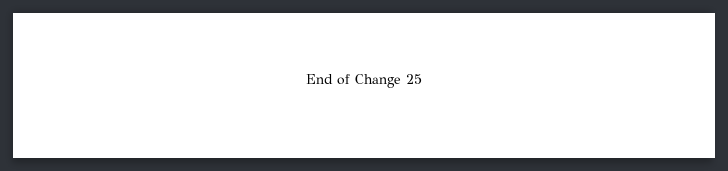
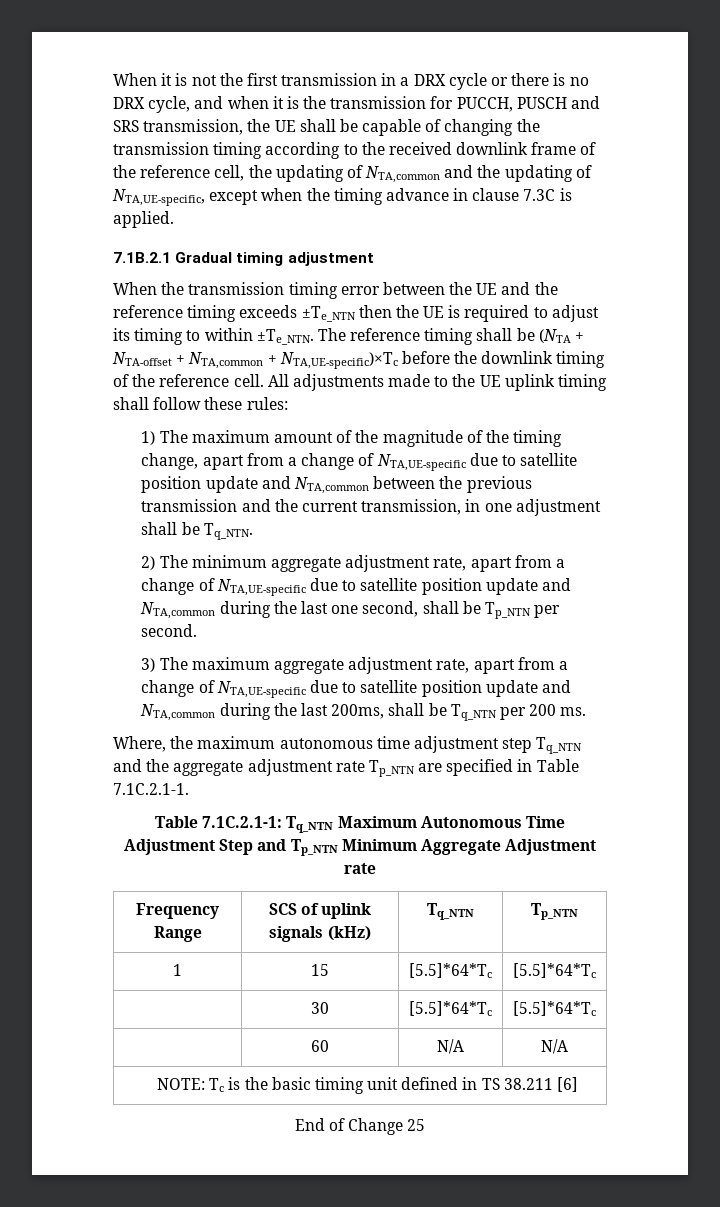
+ When it is not the first transmission in a DRX cycle or there is no DRX cycle, and when it is the transmission for PUCCH, PUSCH and SRS transmission, the UE shall be capable of changing the transmission timing according to the received downlink frame of the reference cell, the updating of NTA,common and the updating of NTA,UE-specific, except when the timing advance in clause 7.3C is applied.
+ 7.1B.2.1 Gradual timing adjustment
+ When the transmission timing error between the UE and the reference timing exceeds ±Te_NTN then the UE is required to adjust its timing to within ±Te_NTN. The reference timing shall be (NTA + NTA-offset + NTA,common + NTA,UE-specific)×Tc before the downlink timing of the reference cell. All adjustments made to the UE uplink timing shall follow these rules:
+ 1) The maximum amount of the magnitude of the timing change, apart from a change of NTA,UE-specific due to satellite position update and NTA,common between the previous transmission and the current transmission, in one adjustment shall be Tq_NTN.
+ 2) The minimum aggregate adjustment rate, apart from a change of NTA,UE-specific due to satellite position update and NTA,common during the last one second, shall be Tp_NTN per second.
+ 3) The maximum aggregate adjustment rate, apart from a change of NTA,UE-specific due to satellite position update and NTA,common during the last 200ms, shall be Tq_NTN per 200 ms.
+ Where, the maximum autonomous time adjustment step Tq_NTN and the aggregate adjustment rate Tp_NTN are specified in Table 7.1C.2.1-1.
+ Table 7.1C.2.1-1: Tq_NTN Maximum Autonomous Time Adjustment Step and Tp_NTN Minimum Aggregate Adjustment rate
+ Frequency Range | SCS of uplink signals (kHz) | Tq_NTN | Tp_NTN
+ 1 | 15 | [5.5]*64*Tc | [5.5]*64*Tc
+ | 30 | [5.5]*64*Tc | [5.5]*64*Tc
+ | 60 | N/A | N/A
+ NOTE: Tc is the basic timing unit defined in TS 38.211 [6]

